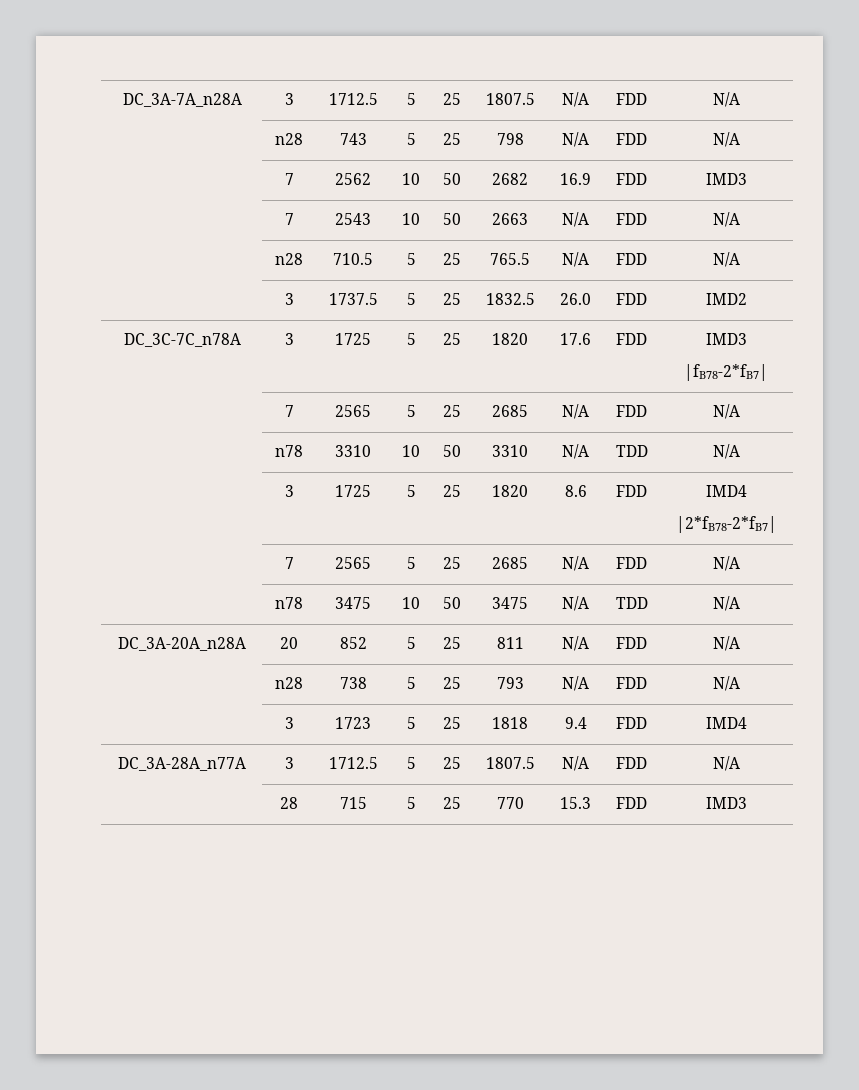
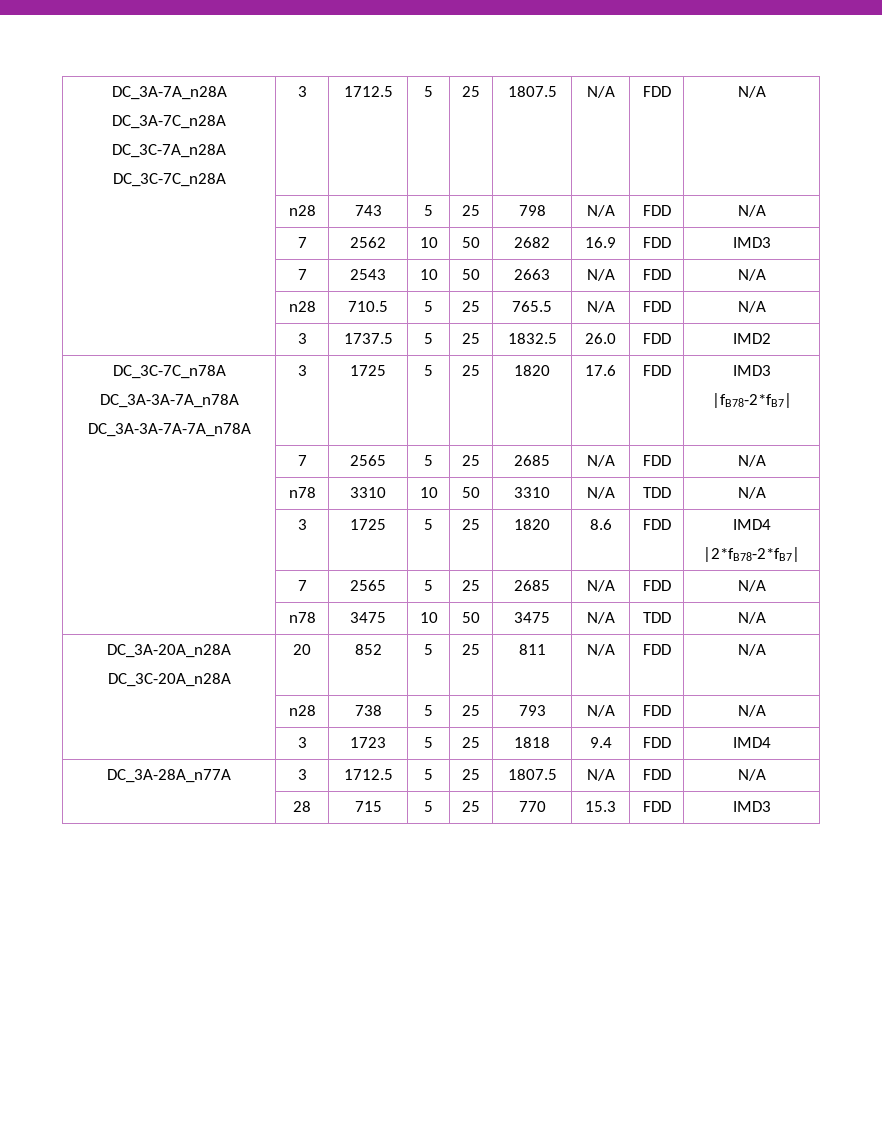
- DC_3A-7A_n28A | 3 | 1712.5 | 5 | 25 | 1807.5 | N/A | FDD | N/A
+ DC_3A-7A_n28A
+ DC_3A-7C_n28A
+ DC_3C-7A_n28A
+ DC_3C-7C_n28A | 3 | 1712.5 | 5 | 25 | 1807.5 | N/A | FDD | N/A
- DC_3C-7C_n78A | 3 | 1725 | 5 | 25 | 1820 | 17.6 | FDD | IMD3
+ DC_3C-7C_n78A
+ DC_3A-3A-7A_n78A
+ DC_3A-3A-7A-7A_n78A | 3 | 1725 | 5 | 25 | 1820 | 17.6 | FDD | IMD3
- DC_3A-20A_n28A | 20 | 852 | 5 | 25 | 811 | N/A | FDD | N/A
+ DC_3A-20A_n28A
+ DC_3C-20A_n28A | 20 | 852 | 5 | 25 | 811 | N/A | FDD | N/A

